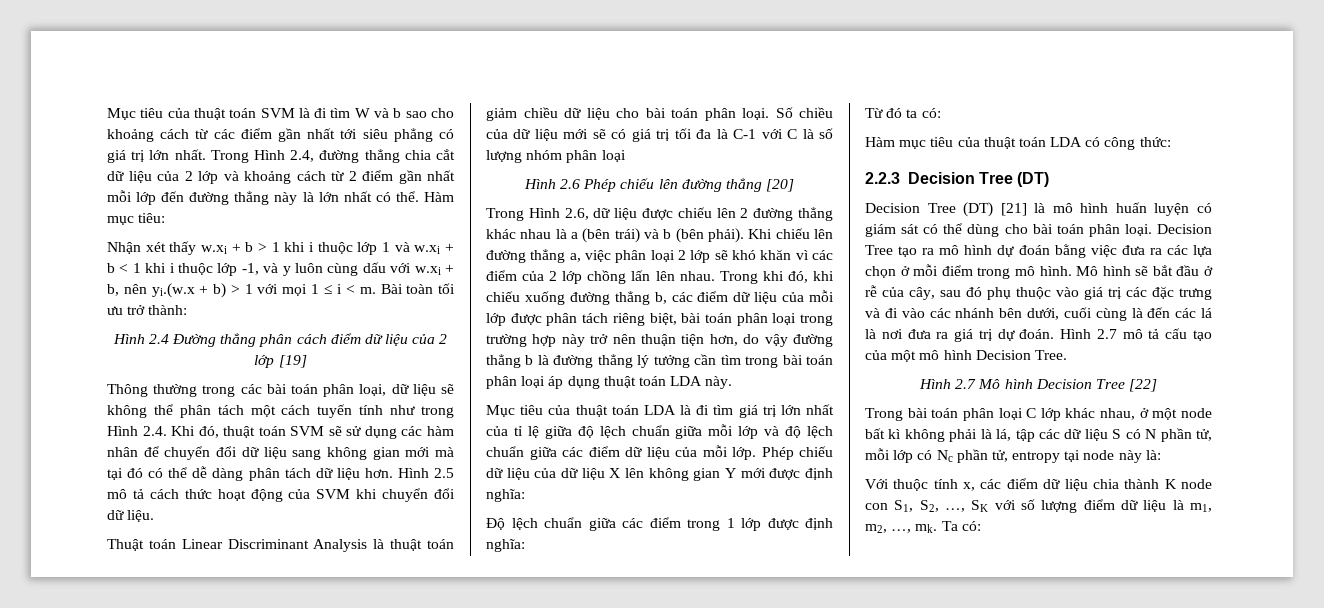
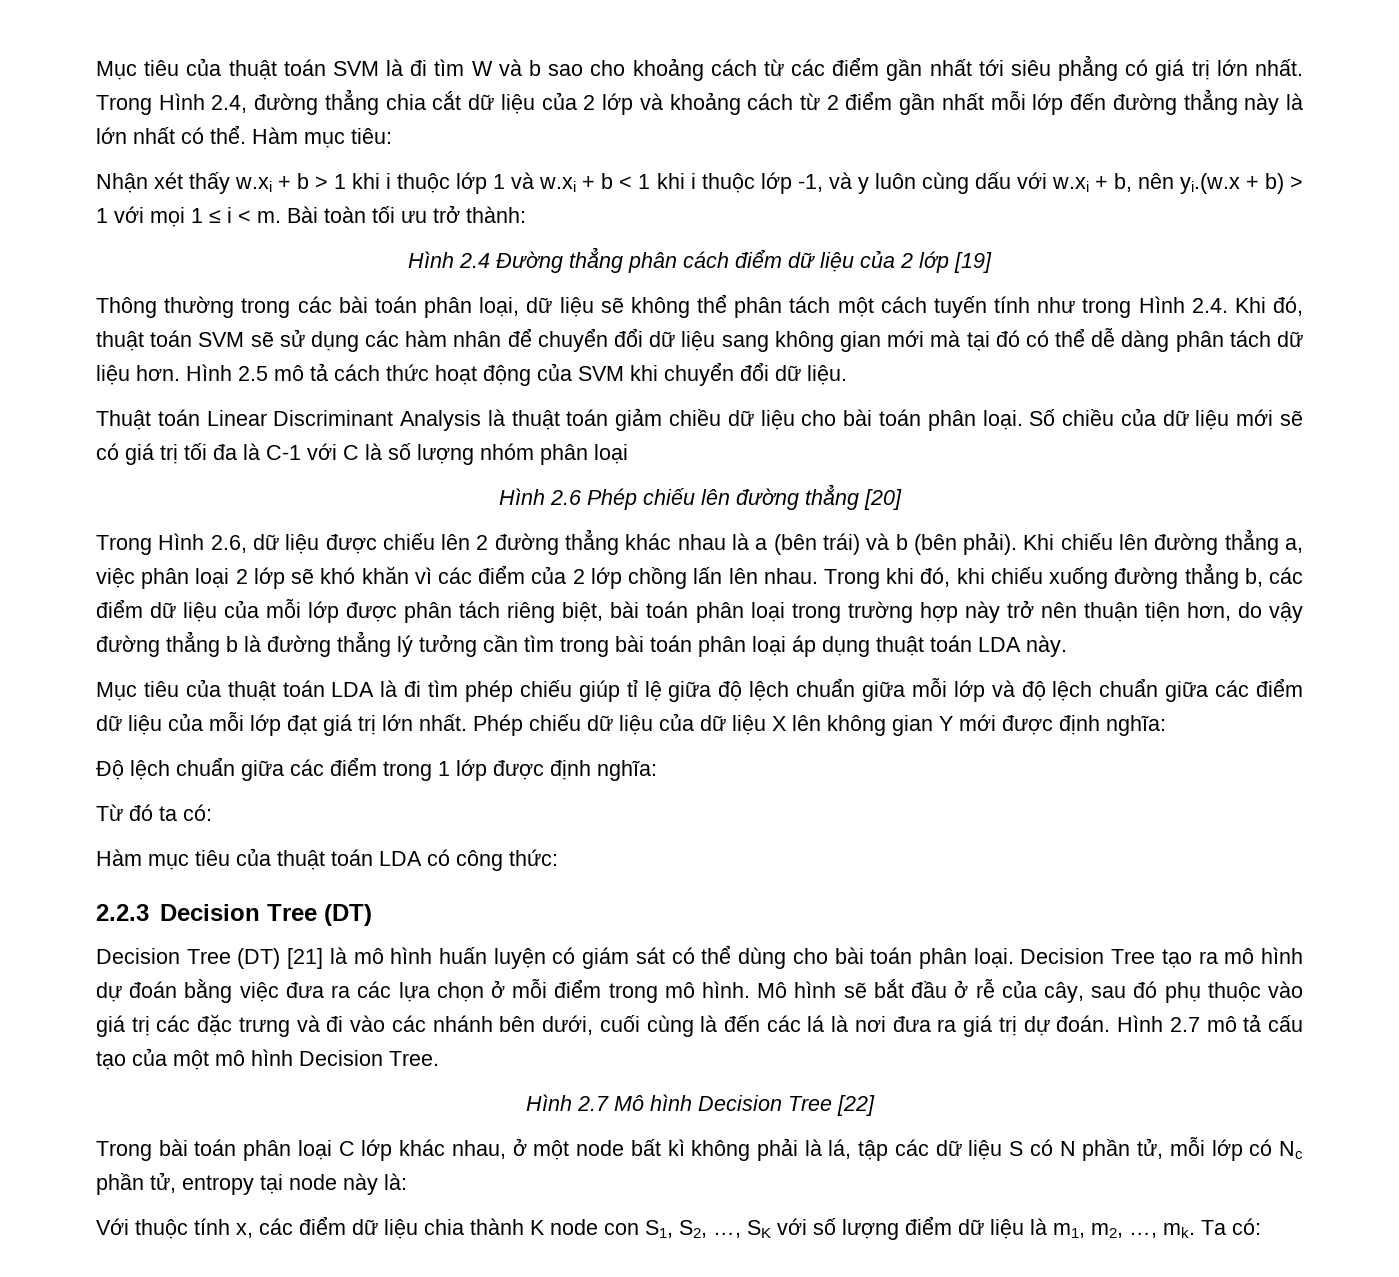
- Mục tiêu của thuật toán LDA là đi tìm giá trị lớn nhất của tỉ lệ giữa độ lệch chuẩn giữa mỗi lớp và độ lệch chuẩn giữa các điểm dữ liệu của mỗi lớp.
+ Mục tiêu của thuật toán LDA là đi tìm phép chiếu giúp tỉ lệ giữa độ lệch chuẩn giữa mỗi lớp và độ lệch chuẩn giữa các điểm dữ liệu của mỗi lớp đạt giá trị lớn nhất.

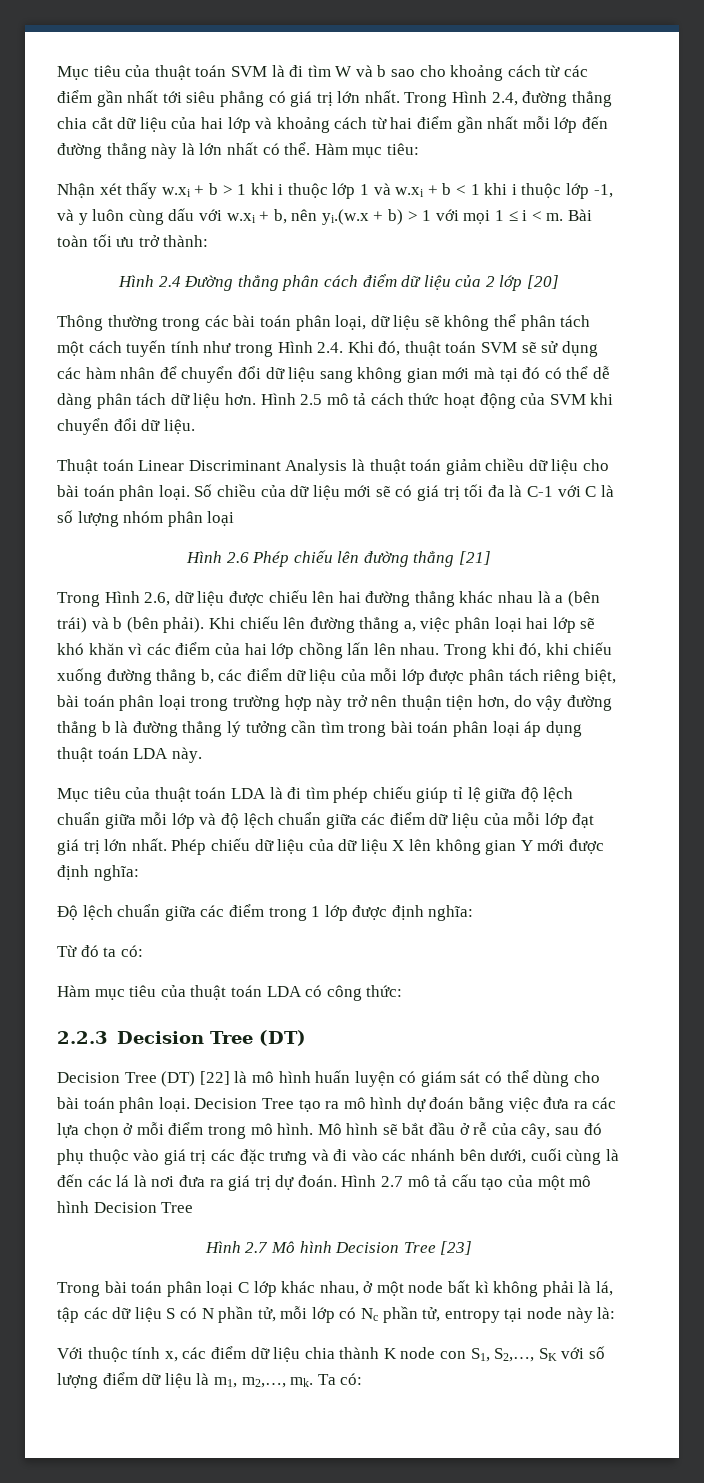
- Trong Hình 2.4, đường thẳng chia cắt dữ liệu của 2 lớp và khoảng cách từ 2 điểm gần nhất mỗi lớp đến đường thẳng này là lớn nhất có thể.
+ Trong Hình 2.4, đường thẳng chia cắt dữ liệu của hai lớp và khoảng cách từ hai điểm gần nhất mỗi lớp đến đường thẳng này là lớn nhất có thể.
- Hình 2.4 Đường thẳng phân cách điểm dữ liệu của 2 lớp [19]
+ Hình 2.4 Đường thẳng phân cách điểm dữ liệu của 2 lớp [20]
- Hình 2.6 Phép chiếu lên đường thẳng [20]
+ Hình 2.6 Phép chiếu lên đường thẳng [21]
- Trong Hình 2.6, dữ liệu được chiếu lên 2 đường thẳng khác nhau là a (bên trái) và b (bên phải).
+ Trong Hình 2.6, dữ liệu được chiếu lên hai đường thẳng khác nhau là a (bên trái) và b (bên phải).
- Khi chiếu lên đường thẳng a, việc phân loại 2 lớp sẽ khó khăn vì các điểm của 2 lớp chồng lấn lên nhau.
+ Khi chiếu lên đường thẳng a, việc phân loại hai lớp sẽ khó khăn vì các điểm của hai lớp chồng lấn lên nhau.
- Decision Tree (DT) [21] là mô hình huấn luyện có giám sát có thể dùng cho bài toán phân loại.
+ Decision Tree (DT) [22] là mô hình huấn luyện có giám sát có thể dùng cho bài toán phân loại.
- Hình 2.7 mô tả cấu tạo của một mô hình Decision Tree.
+ Hình 2.7 mô tả cấu tạo của một mô hình Decision Tree
- Hình 2.7 Mô hình Decision Tree [22]
+ Hình 2.7 Mô hình Decision Tree [23]
- Với thuộc tính x, các điểm dữ liệu chia thành K node con S1, S2, …, SK với số lượng điểm dữ liệu là m1, m2, …, mk.
+ Với thuộc tính x, các điểm dữ liệu chia thành K node con S1, S2,…, SK với số lượng điểm dữ liệu là m1, m2,…, mk.

